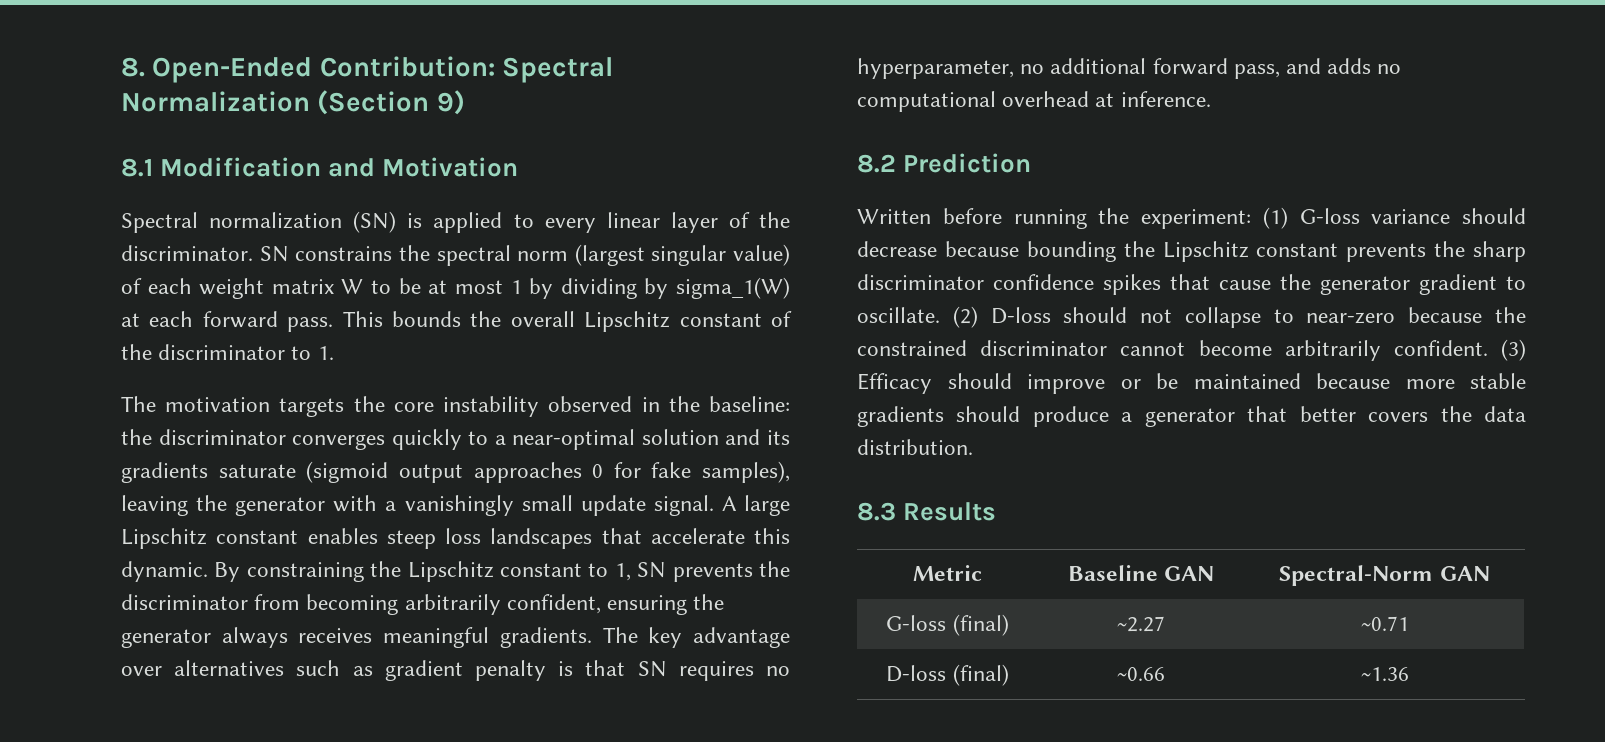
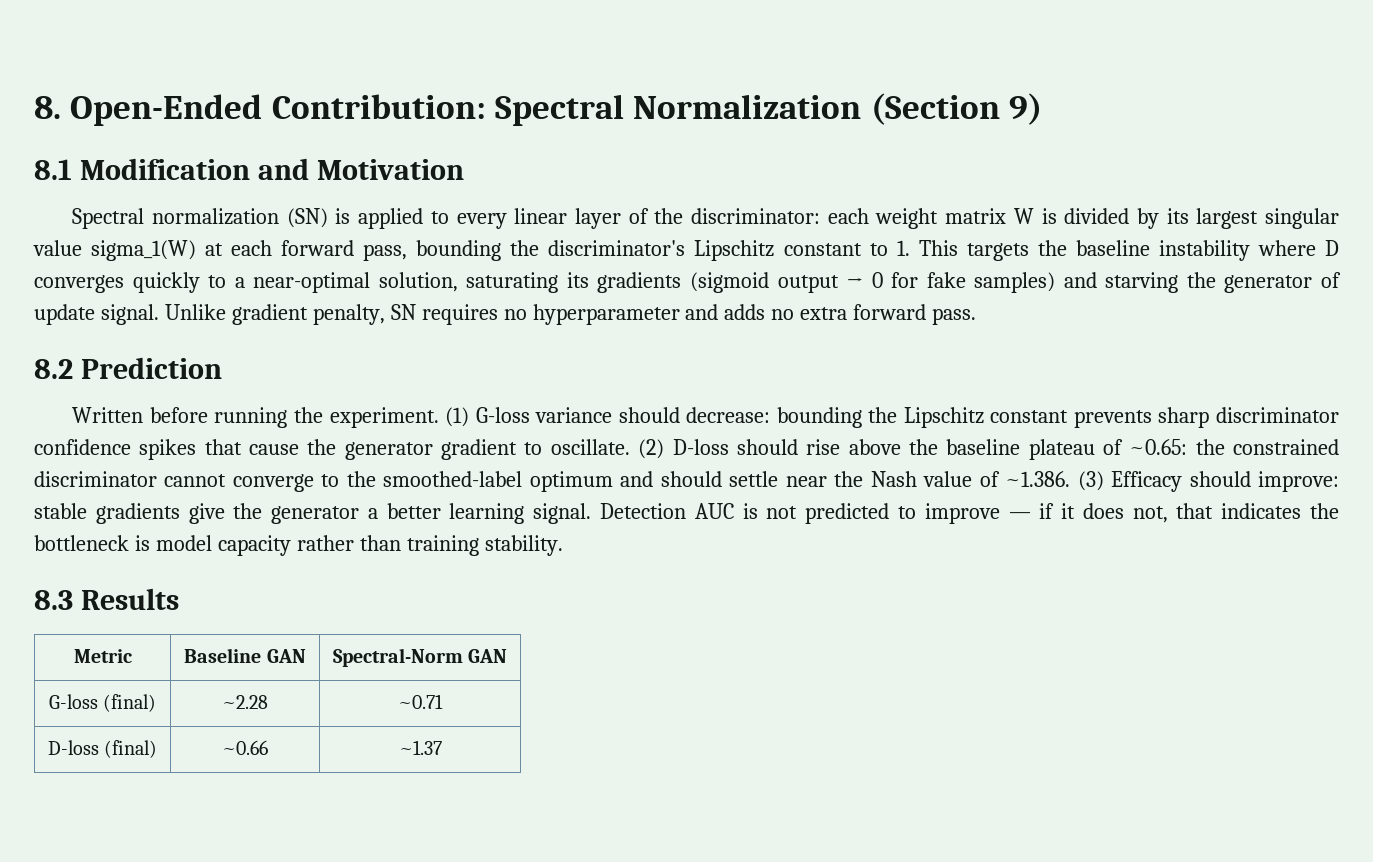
- Spectral normalization (SN) is applied to every linear layer of the discriminator. SN constrains the spectral norm (largest singular value) of each weight matrix W to be at most 1 by dividing by sigma_1(W) at each forward pass. This bounds the overall Lipschitz constant of the discriminator to 1.
- The motivation targets the core instability observed in the baseline: the discriminator converges quickly to a near-optimal solution and its gradients saturate (sigmoid output approaches 0 for fake samples), leaving the generator with a vanishingly small update signal. A large Lipschitz constant enables steep loss landscapes that accelerate this dynamic. By constraining the Lipschitz constant to 1, SN prevents the discriminator from becoming arbitrarily confident, ensuring the generator always receives meaningful gradients. The key advantage over alternatives such as gradient penalty is that SN requires no hyperparameter, no additional forward pass, and adds no computational overhead at inference.
+ Spectral normalization (SN) is applied to every linear layer of the discriminator: each weight matrix W is divided by its largest singular value sigma_1(W) at each forward pass, bounding the discriminator's Lipschitz constant to 1. This targets the baseline instability where D converges quickly to a near-optimal solution, saturating its gradients (sigmoid output → 0 for fake samples) and starving the generator of update signal. Unlike gradient penalty, SN requires no hyperparameter and adds no extra forward pass.
- Written before running the experiment: (1) G-loss variance should decrease because bounding the Lipschitz constant prevents the sharp discriminator confidence spikes that cause the generator gradient to oscillate.
+ Written before running the experiment. (1) G-loss variance should decrease: bounding the Lipschitz constant prevents sharp discriminator confidence spikes that cause the generator gradient to oscillate.
- (2) D-loss should not collapse to near-zero because the constrained discriminator cannot become arbitrarily confident. (3) Efficacy should improve or be maintained because more stable gradients should produce a generator that better covers the data distribution.
+ (2) D-loss should rise above the baseline plateau of ~0.65: the constrained discriminator cannot converge to the smoothed-label optimum and should settle near the Nash value of ~1.386. (3) Efficacy should improve: stable gradients give the generator a better learning signal. Detection AUC is not predicted to improve — if it does not, that indicates the bottleneck is model capacity rather than training stability.
- G-loss (final) | ~2.27 | ~0.71
+ G-loss (final) | ~2.28 | ~0.71
- D-loss (final) | ~0.66 | ~1.36
+ D-loss (final) | ~0.66 | ~1.37

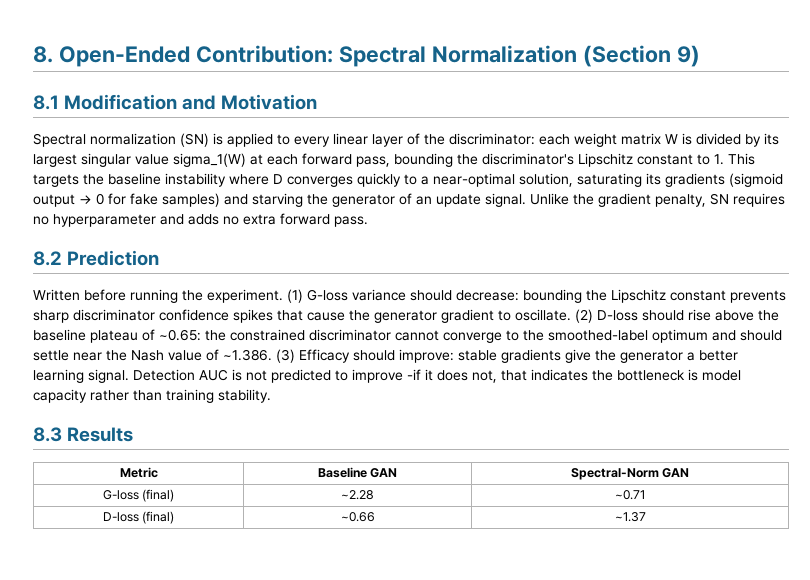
- each weight matrix W is divided by its largest singular value sigma_1(W) at each forward pass, bounding the discriminator's Lipschitz constant to 1. This targets the baseline instability where D converges quickly to a near-optimal solution, saturating its gradients (sigmoid output → 0 for fake samples) and starving the generator of update signal.
+ each weight matrix W is divided by its largest singular value sigma_1(W) at each forward pass, bounding the discriminator's Lipschitz constant to 1. This targets the baseline instability where D converges quickly to a near-optimal solution, saturating its gradients (sigmoid output → 0 for fake samples) and starving the generator of an update signal.
- Unlike gradient penalty, SN requires no hyperparameter and adds no extra forward pass.
+ Unlike the gradient penalty, SN requires no hyperparameter and adds no extra forward pass.
- Detection AUC is not predicted to improve — if it does not, that indicates the bottleneck is model capacity rather than training stability.
+ Detection AUC is not predicted to improve -if it does not, that indicates the bottleneck is model capacity rather than training stability.

